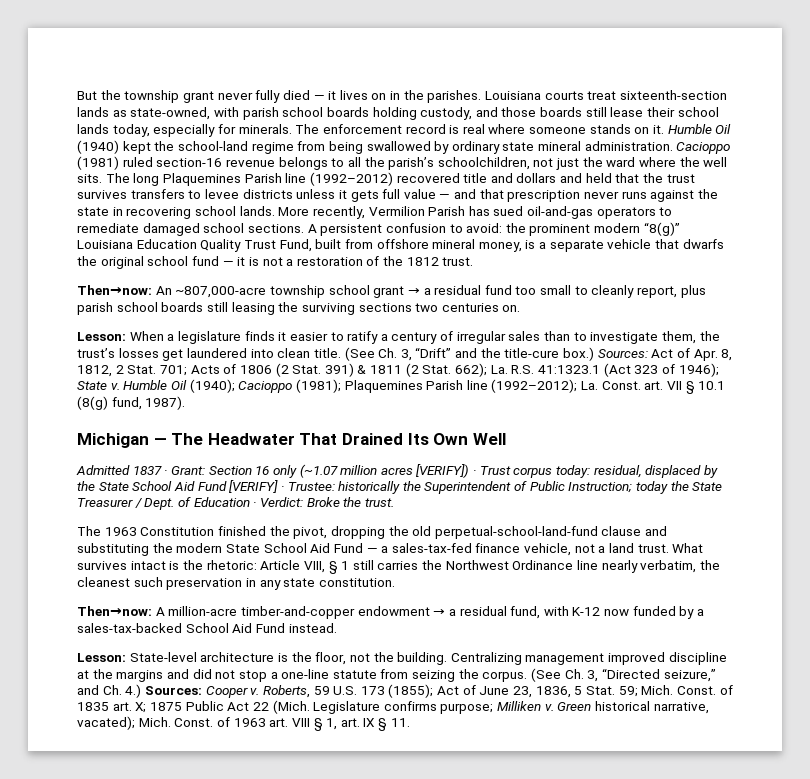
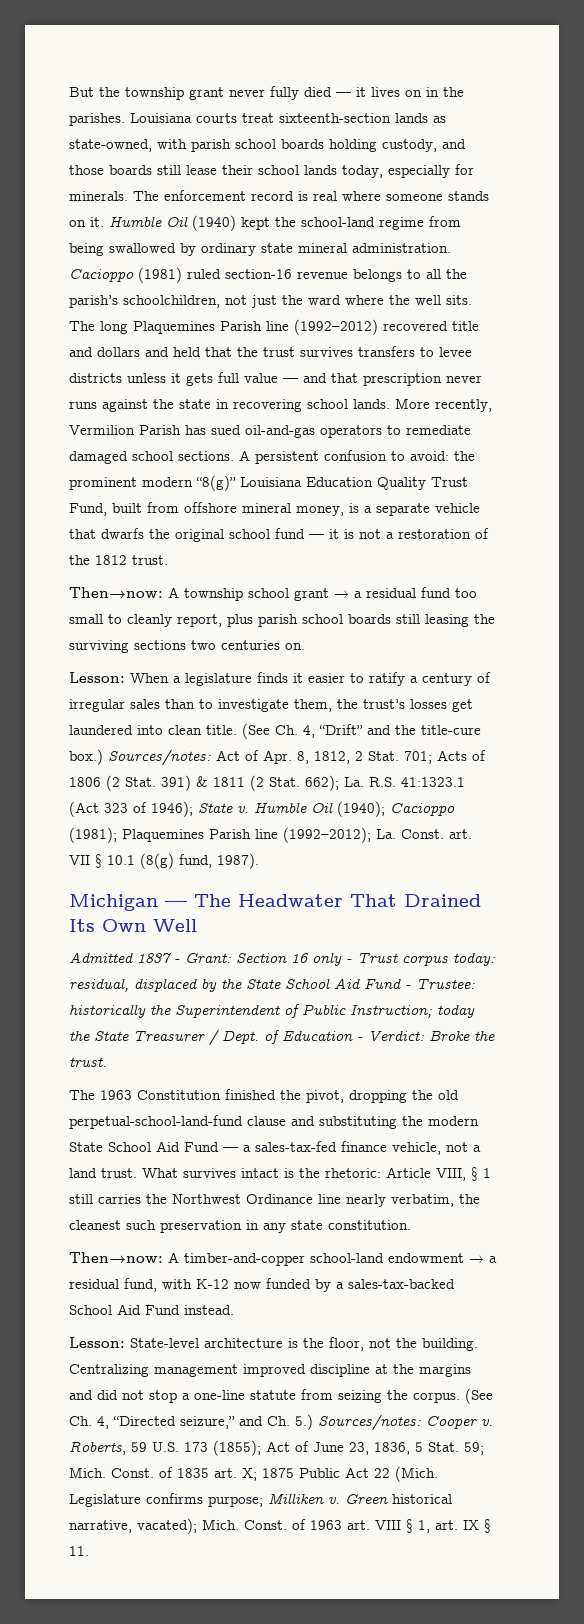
- Then→now: An ~807,000-acre township school grant → a residual fund too small to cleanly report, plus parish school boards still leasing the surviving sections two centuries on.
+ Then→now: A township school grant → a residual fund too small to cleanly report, plus parish school boards still leasing the surviving sections two centuries on.
- (See Ch. 3, “Drift” and the title-cure box.)
+ (See Ch. 4, “Drift” and the title-cure box.)
- Sources: Act of Apr. 8, 1812, 2 Stat.
+ Sources/notes: Act of Apr. 8, 1812, 2 Stat.
- Admitted 1837 · Grant: Section 16 only (~1.07 million acres [VERIFY]) · Trust corpus today: residual, displaced by the State School Aid Fund [VERIFY] · Trustee: historically the Superintendent of Public Instruction; today the State Treasurer / Dept. of Education · Verdict: Broke the trust.
+ Admitted 1837 - Grant: Section 16 only - Trust corpus today: residual, displaced by the State School Aid Fund - Trustee: historically the Superintendent of Public Instruction; today the State Treasurer / Dept. of Education - Verdict: Broke the trust.
- Then→now: A million-acre timber-and-copper endowment → a residual fund, with K-12 now funded by a sales-tax-backed School Aid Fund instead.
+ Then→now: A timber-and-copper school-land endowment → a residual fund, with K-12 now funded by a sales-tax-backed School Aid Fund instead.
- (See Ch. 3, “Directed seizure,” and Ch. 4.) Sources: Cooper v.
+ (See Ch. 4, “Directed seizure,” and Ch. 5.) Sources/notes: Cooper v.

